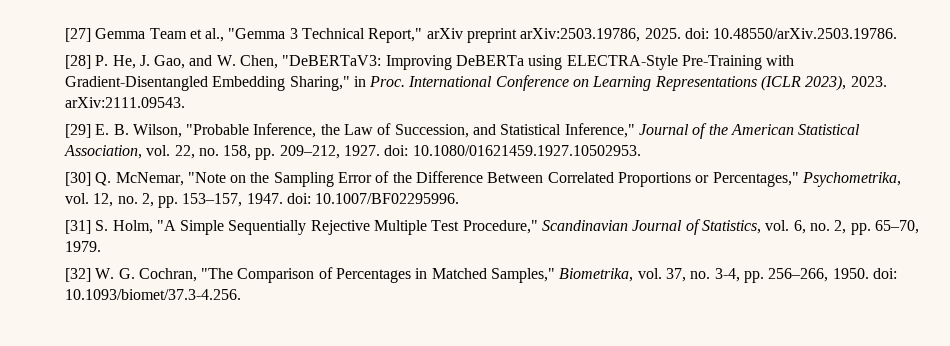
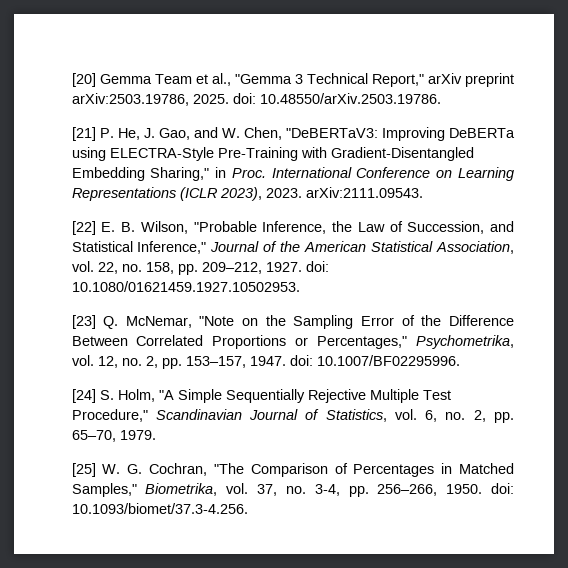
- [27] Gemma Team et al., "Gemma 3 Technical Report," arXiv preprint arXiv:2503.19786, 2025. doi: 10.48550/arXiv.2503.19786.
+ [20] Gemma Team et al., "Gemma 3 Technical Report," arXiv preprint arXiv:2503.19786, 2025. doi: 10.48550/arXiv.2503.19786.
- [28] P. He, J. Gao, and W. Chen, "DeBERTaV3: Improving DeBERTa using ELECTRA-Style Pre-Training with Gradient-Disentangled Embedding Sharing," in Proc.
+ [21] P. He, J. Gao, and W. Chen, "DeBERTaV3: Improving DeBERTa using ELECTRA-Style Pre-Training with Gradient-Disentangled Embedding Sharing," in Proc.
- [29] E. B. Wilson, "Probable Inference, the Law of Succession, and Statistical Inference," Journal of the American Statistical Association, vol. 22, no. 158, pp. 209–212, 1927. doi: 10.1080/01621459.1927.10502953.
+ [22] E. B. Wilson, "Probable Inference, the Law of Succession, and Statistical Inference," Journal of the American Statistical Association, vol. 22, no. 158, pp. 209–212, 1927. doi: 10.1080/01621459.1927.10502953.
- [30] Q. McNemar, "Note on the Sampling Error of the Difference Between Correlated Proportions or Percentages," Psychometrika, vol. 12, no. 2, pp. 153–157, 1947. doi: 10.1007/BF02295996.
+ [23] Q. McNemar, "Note on the Sampling Error of the Difference Between Correlated Proportions or Percentages," Psychometrika, vol. 12, no. 2, pp. 153–157, 1947. doi: 10.1007/BF02295996.
- [31] S. Holm, "A Simple Sequentially Rejective Multiple Test Procedure," Scandinavian Journal of Statistics, vol. 6, no. 2, pp. 65–70, 1979.
+ [24] S. Holm, "A Simple Sequentially Rejective Multiple Test Procedure," Scandinavian Journal of Statistics, vol. 6, no. 2, pp. 65–70, 1979.
- [32] W. G. Cochran, "The Comparison of Percentages in Matched Samples," Biometrika, vol. 37, no. 3-4, pp. 256–266, 1950. doi: 10.1093/biomet/37.3-4.256.
+ [25] W. G. Cochran, "The Comparison of Percentages in Matched Samples," Biometrika, vol. 37, no. 3-4, pp. 256–266, 1950. doi: 10.1093/biomet/37.3-4.256.

